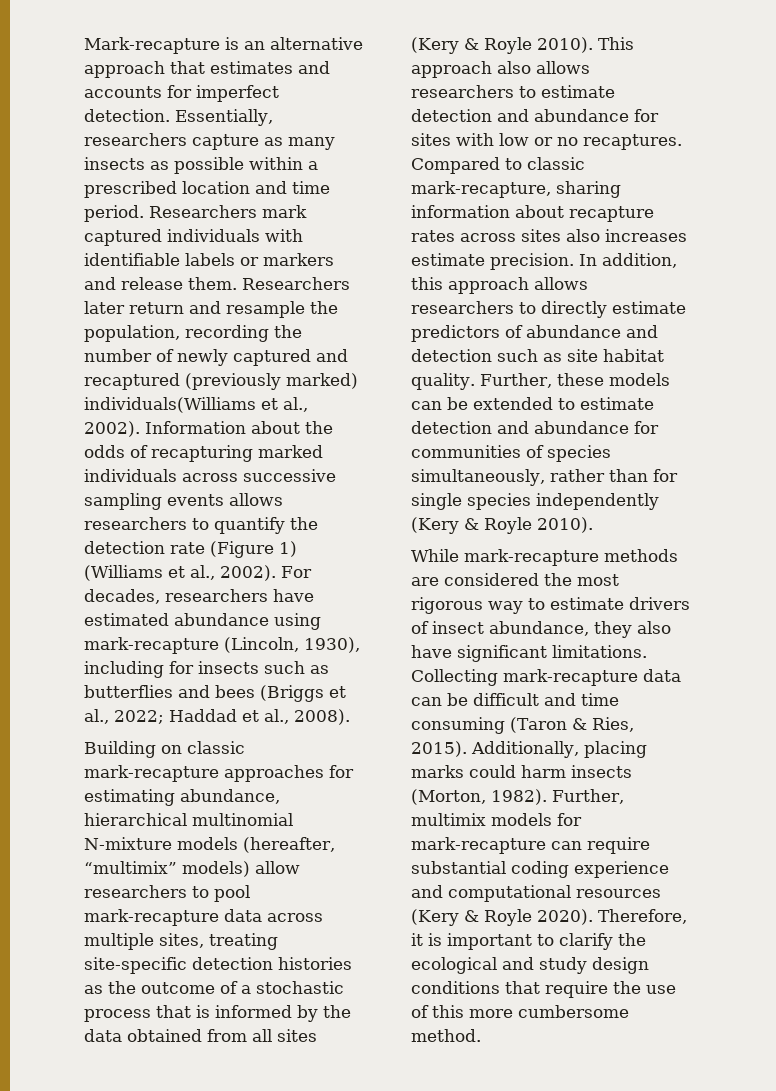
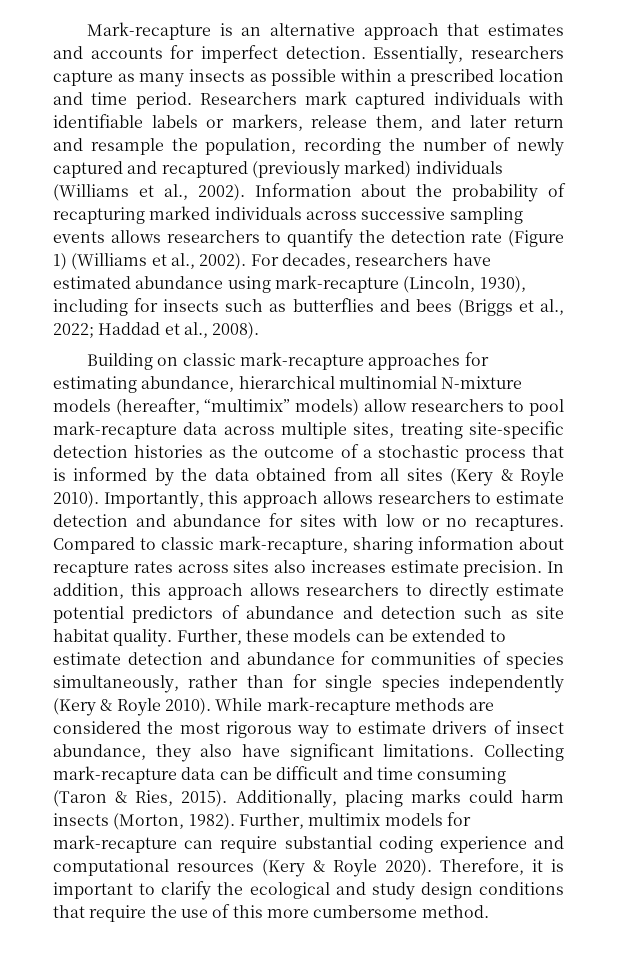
- Researchers mark captured individuals with identifiable labels or markers and release them. Researchers later return and resample the population, recording the number of newly captured and recaptured (previously marked) individuals(Williams et al., 2002).
+ Researchers mark captured individuals with identifiable labels or markers, release them, and later return and resample the population, recording the number of newly captured and recaptured (previously marked) individuals (Williams et al., 2002).
- Information about the odds of recapturing marked individuals across successive sampling events allows researchers to quantify the detection rate (Figure 1) (Williams et al., 2002).
+ Information about the probability of recapturing marked individuals across successive sampling events allows researchers to quantify the detection rate (Figure 1) (Williams et al., 2002).
- This approach also allows researchers to estimate detection and abundance for sites with low or no recaptures.
+ Importantly, this approach allows researchers to estimate detection and abundance for sites with low or no recaptures.
- In addition, this approach allows researchers to directly estimate predictors of abundance and detection such as site habitat quality.
+ In addition, this approach allows researchers to directly estimate potential predictors of abundance and detection such as site habitat quality.
- Further, these models can be extended to estimate detection and abundance for communities of species simultaneously, rather than for single species independently (Kery & Royle 2010).
- While mark-recapture methods are considered the most rigorous way to estimate drivers of insect abundance, they also have significant limitations.
+ Further, these models can be extended to estimate detection and abundance for communities of species simultaneously, rather than for single species independently (Kery & Royle 2010). While mark-recapture methods are considered the most rigorous way to estimate drivers of insect abundance, they also have significant limitations.

